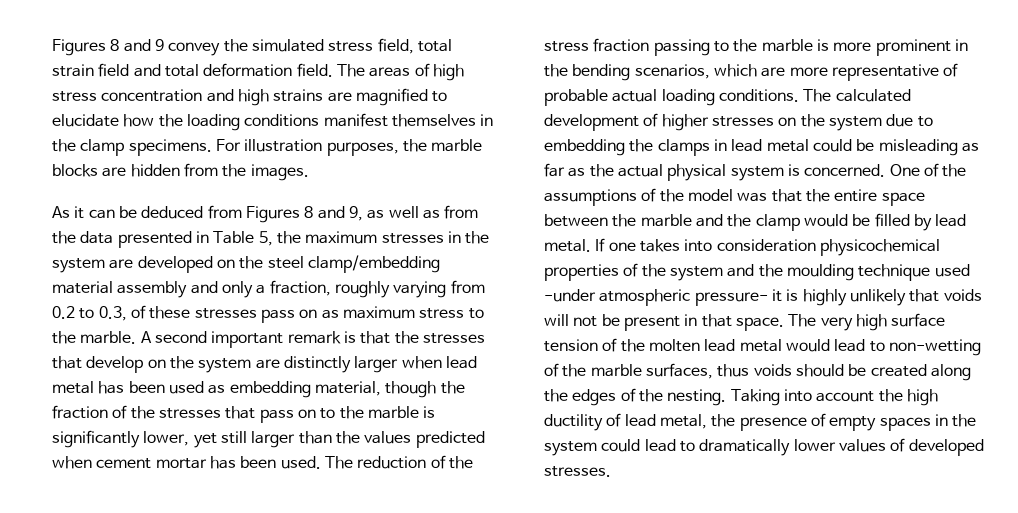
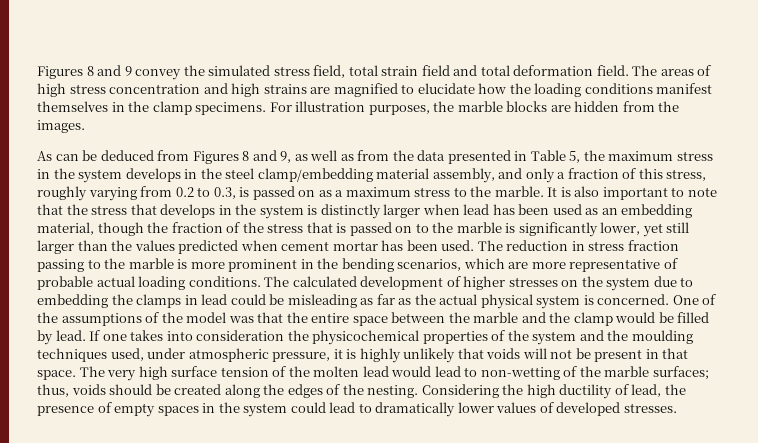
- As it can be deduced from Figures 8 and 9, as well as from the data presented in Table 5, the maximum stresses in the system are developed on the steel clamp/embedding material assembly and only a fraction, roughly varying from 0.2 to 0.3, of these stresses pass on as maximum stress to the marble.
+ As can be deduced from Figures 8 and 9, as well as from the data presented in Table 5, the maximum stress in the system develops in the steel clamp/embedding material assembly, and only a fraction of this stress, roughly varying from 0.2 to 0.3, is passed on as a maximum stress to the marble.
- A second important remark is that the stresses that develop on the system are distinctly larger when lead metal has been used as embedding material, though the fraction of the stresses that pass on to the marble is significantly lower, yet still larger than the values predicted when cement mortar has been used.
+ It is also important to note that the stress that develops in the system is distinctly larger when lead has been used as an embedding material, though the fraction of the stress that is passed on to the marble is significantly lower, yet still larger than the values predicted when cement mortar has been used.
- The reduction of the stress fraction passing to the marble is more prominent in the bending scenarios, which are more representative of probable actual loading conditions.
+ The reduction in stress fraction passing to the marble is more prominent in the bending scenarios, which are more representative of probable actual loading conditions.
- The calculated development of higher stresses on the system due to embedding the clamps in lead metal could be misleading as far as the actual physical system is concerned.
+ The calculated development of higher stresses on the system due to embedding the clamps in lead could be misleading as far as the actual physical system is concerned.
- One of the assumptions of the model was that the entire space between the marble and the clamp would be filled by lead metal.
+ One of the assumptions of the model was that the entire space between the marble and the clamp would be filled by lead.
- If one takes into consideration physicochemical properties of the system and the moulding technique used -under atmospheric pressure- it is highly unlikely that voids will not be present in that space.
+ If one takes into consideration the physicochemical properties of the system and the moulding techniques used, under atmospheric pressure, it is highly unlikely that voids will not be present in that space.
- The very high surface tension of the molten lead metal would lead to non-wetting of the marble surfaces, thus voids should be created along the edges of the nesting.
+ The very high surface tension of the molten lead would lead to non-wetting of the marble surfaces; thus, voids should be created along the edges of the nesting.
- Taking into account the high ductility of lead metal, the presence of empty spaces in the system could lead to dramatically lower values of developed stresses.
+ Considering the high ductility of lead, the presence of empty spaces in the system could lead to dramatically lower values of developed stresses.

